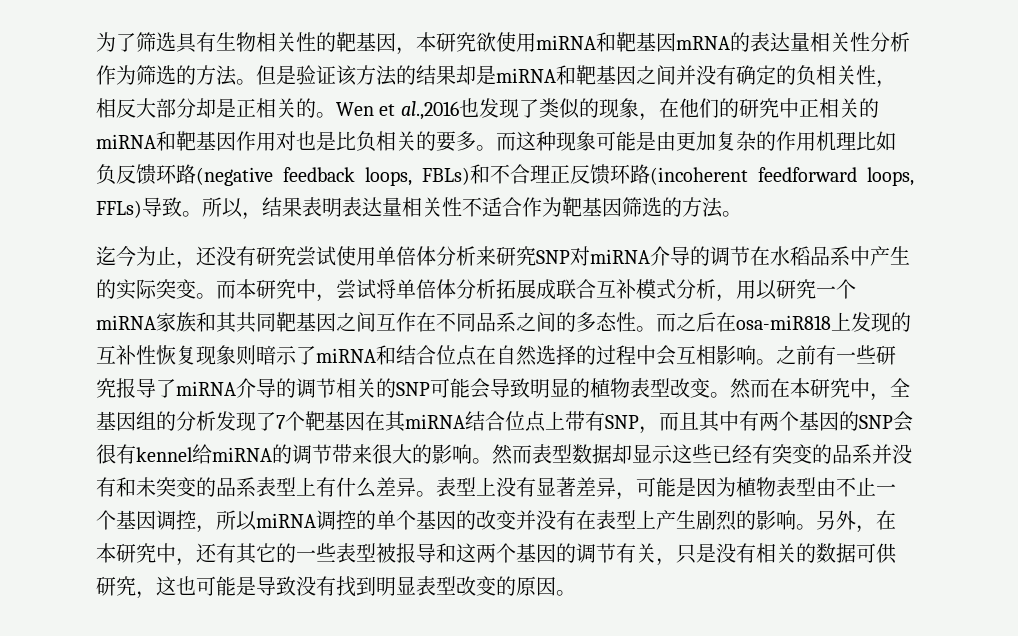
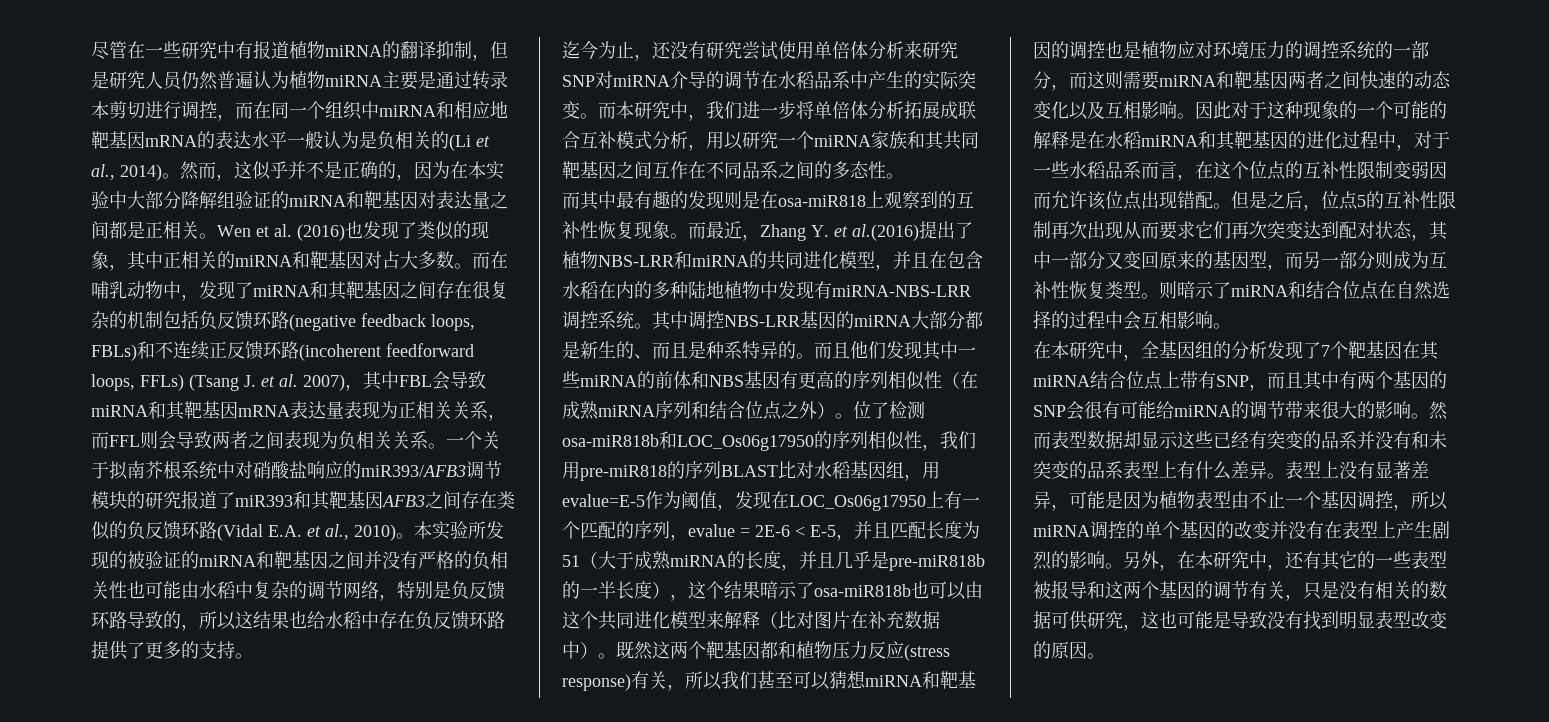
- 为了筛选具有生物相关性的靶基因，本研究欲使用miRNA和靶基因mRNA的表达量相关性分析作为筛选的方法。但是验证该方法的结果却是miRNA和靶基因之间并没有确定的负相关性，相反大部分却是正相关的。
+ 尽管在一些研究中有报道植物miRNA的翻译抑制，但是研究人员仍然普遍认为植物miRNA主要是通过转录本剪切进行调控，而在同一个组织中miRNA和相应地靶基因mRNA的表达水平一般认为是负相关的(Li et al., 2014)。然而，这似乎并不是正确的，因为在本实验中大部分降解组验证的miRNA和靶基因对表达量之间都是正相关。
- Wen et al.,2016也发现了类似的现象，在他们的研究中正相关的miRNA和靶基因作用对也是比负相关的要多。而这种现象可能是由更加复杂的作用机理比如负反馈环路(negative feedback loops, FBLs)和不合理正反馈环路(incoherent feedforward loops, FFLs)导致。所以，结果表明表达量相关性不适合作为靶基因筛选的方法。
+ Wen et al. (2016)也发现了类似的现象，其中正相关的miRNA和靶基因对占大多数。而在哺乳动物中，发现了miRNA和其靶基因之间存在很复杂的机制包括负反馈环路(negative feedback loops, FBLs)和不连续正反馈环路(incoherent feedforward loops, FFLs) (Tsang J. et al. 2007)，其中FBL会导致miRNA和其靶基因mRNA表达量表现为正相关关系，而FFL则会导致两者之间表现为负相关关系。一个关于拟南芥根系统中对硝酸盐响应的miR393/AFB3调节模块的研究报道了miR393和其靶基因AFB3之间存在类似的负反馈环路(Vidal E.A. et al., 2010)。本实验所发现的被验证的miRNA和靶基因之间并没有严格的负相关性也可能由水稻中复杂的调节网络，特别是负反馈环路导致的，所以这结果也给水稻中存在负反馈环路提供了更多的支持。
- 而本研究中，尝试将单倍体分析拓展成联合互补模式分析，用以研究一个miRNA家族和其共同靶基因之间互作在不同品系之间的多态性。而之后在osa-miR818上发现的互补性恢复现象则暗示了miRNA和结合位点在自然选择的过程中会互相影响。之前有一些研究报导了miRNA介导的调节相关的SNP可能会导致明显的植物表型改变。然而在本研究中，全基因组的分析发现了7个靶基因在其miRNA结合位点上带有SNP，而且其中有两个基因的SNP会很有kennel给miRNA的调节带来很大的影响。
+ 而本研究中，我们进一步将单倍体分析拓展成联合互补模式分析，用以研究一个miRNA家族和其共同靶基因之间互作在不同品系之间的多态性。
+ 而其中最有趣的发现则是在osa-miR818上观察到的互补性恢复现象。而最近，Zhang Y. et al.(2016)提出了植物NBS-LRR和miRNA的共同进化模型，并且在包含水稻在内的多种陆地植物中发现有miRNA-NBS-LRR调控系统。其中调控NBS-LRR基因的miRNA大部分都是新生的、而且是种系特异的。而且他们发现其中一些miRNA的前体和NBS基因有更高的序列相似性（在成熟miRNA序列和结合位点之外）。位了检测osa-miR818b和LOC_Os06g17950的序列相似性，我们用pre-miR818的序列BLAST比对水稻基因组，用evalue=E-5作为阈值，发现在LOC_Os06g17950上有一个匹配的序列，evalue = 2E-6 < E-5，并且匹配长度为51（大于成熟miRNA的长度，并且几乎是pre-miR818b的一半长度），这个结果暗示了osa-miR818b也可以由这个共同进化模型来解释（比对图片在补充数据中）。既然这两个靶基因都和植物压力反应(stress response)有关，所以我们甚至可以猜想miRNA和靶基因的调控也是植物应对环境压力的调控系统的一部分，而这则需要miRNA和靶基因两者之间快速的动态变化以及互相影响。因此对于这种现象的一个可能的解释是在水稻miRNA和其靶基因的进化过程中，对于一些水稻品系而言，在这个位点的互补性限制变弱因而允许该位点出现错配。但是之后，位点5的互补性限制再次出现从而要求它们再次突变达到配对状态，其中一部分又变回原来的基因型，而另一部分则成为互补性恢复类型。则暗示了miRNA和结合位点在自然选择的过程中会互相影响。
+ 在本研究中，全基因组的分析发现了7个靶基因在其miRNA结合位点上带有SNP，而且其中有两个基因的SNP会很有可能给miRNA的调节带来很大的影响。

